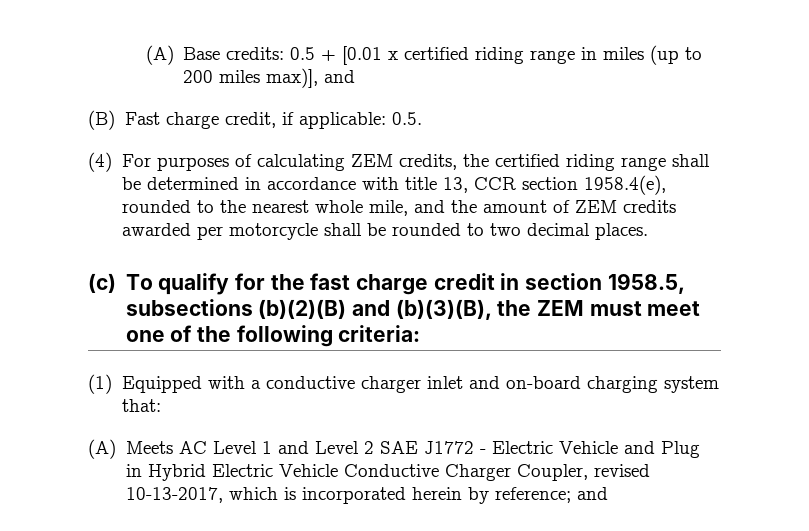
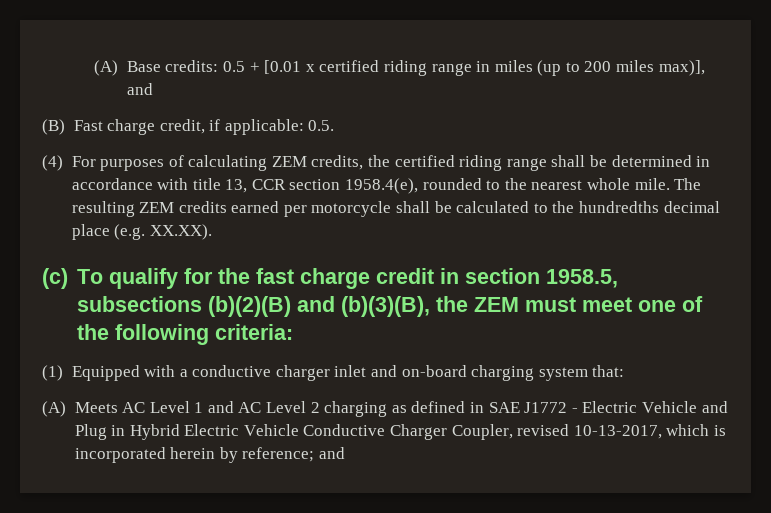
- (4) For purposes of calculating ZEM credits, the certified riding range shall be determined in accordance with title 13, CCR section 1958.4(e), rounded to the nearest whole mile, and the amount of ZEM credits awarded per motorcycle shall be rounded to two decimal places.
+ (4) For purposes of calculating ZEM credits, the certified riding range shall be determined in accordance with title 13, CCR section 1958.4(e), rounded to the nearest whole mile. The resulting ZEM credits earned per motorcycle shall be calculated to the hundredths decimal place (e.g. XX.XX).
- (A) Meets AC Level 1 and Level 2 SAE J1772 - Electric Vehicle and Plug in Hybrid Electric Vehicle Conductive Charger Coupler, revised 10-13-2017, which is incorporated herein by reference; and
+ (A) Meets AC Level 1 and AC Level 2 charging as defined in SAE J1772 - Electric Vehicle and Plug in Hybrid Electric Vehicle Conductive Charger Coupler, revised 10-13-2017, which is incorporated herein by reference; and

